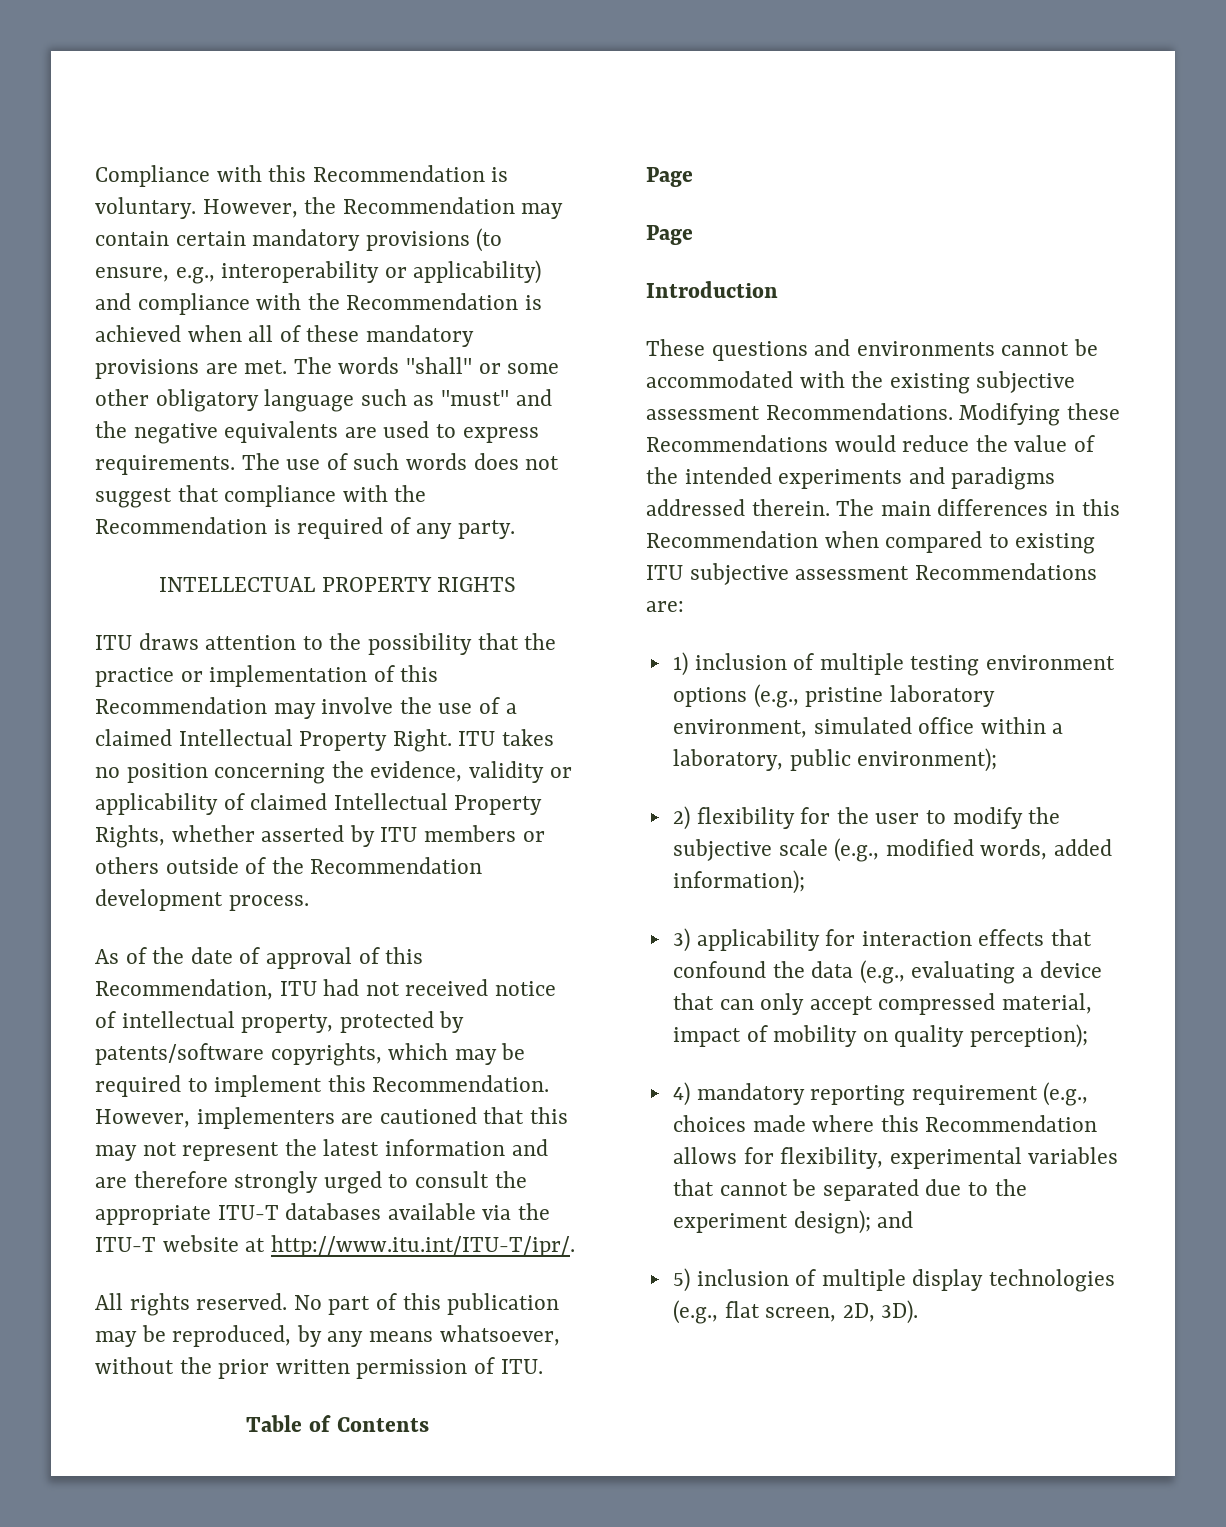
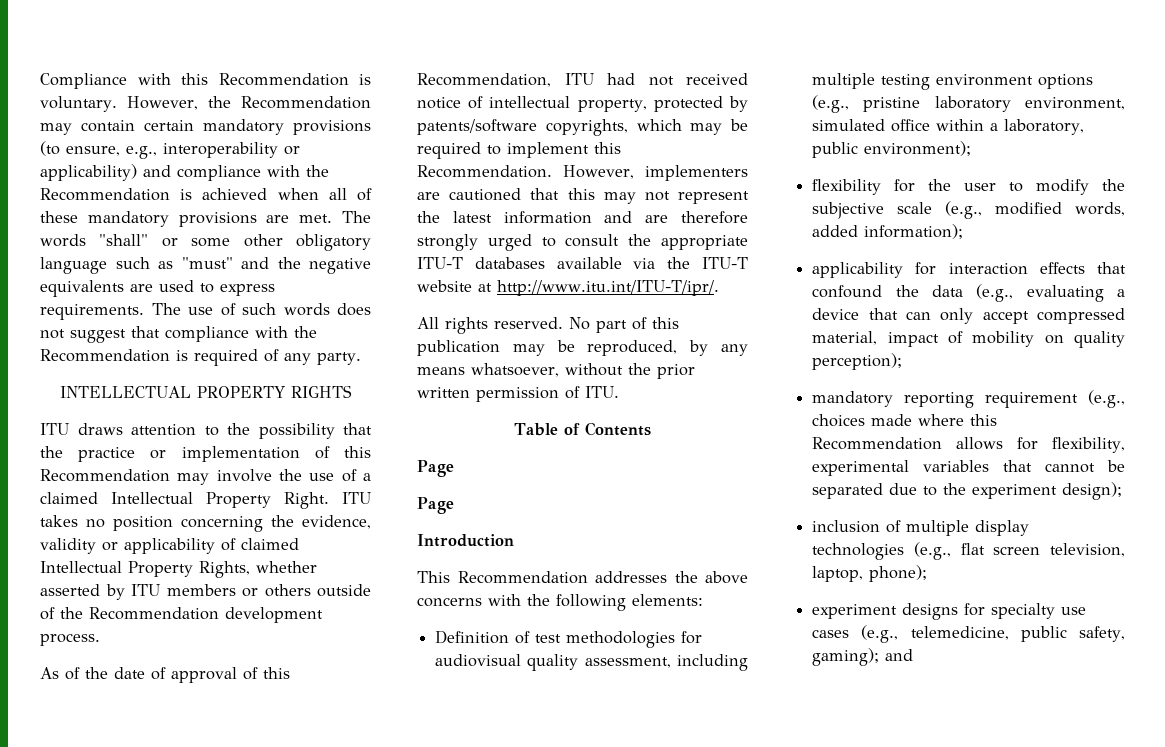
- These questions and environments cannot be accommodated with the existing subjective assessment Recommendations. Modifying these Recommendations would reduce the value of the intended experiments and paradigms addressed therein. The main differences in this Recommendation when compared to existing ITU subjective assessment Recommendations are:
- 1) inclusion of multiple testing environment options (e.g., pristine laboratory environment, simulated office within a laboratory, public environment);
+ This Recommendation addresses the above concerns with the following elements:
+ Definition of test methodologies for audiovisual quality assessment, including multiple testing environment options (e.g., pristine laboratory environment, simulated office within a laboratory, public environment);
- 2) flexibility for the user to modify the subjective scale (e.g., modified words, added information);
+ flexibility for the user to modify the subjective scale (e.g., modified words, added information);
- 3) applicability for interaction effects that confound the data (e.g., evaluating a device that can only accept compressed material, impact of mobility on quality perception);
+ applicability for interaction effects that confound the data (e.g., evaluating a device that can only accept compressed material, impact of mobility on quality perception);
- 4) mandatory reporting requirement (e.g., choices made where this Recommendation allows for flexibility, experimental variables that cannot be separated due to the experiment design); and
- 5) inclusion of multiple display technologies (e.g., flat screen, 2D, 3D).
+ mandatory reporting requirement (e.g., choices made where this Recommendation allows for flexibility, experimental variables that cannot be separated due to the experiment design);
+ inclusion of multiple display technologies (e.g., flat screen television, laptop, phone);
+ experiment designs for specialty use cases (e.g., telemedicine, public safety, gaming); and

